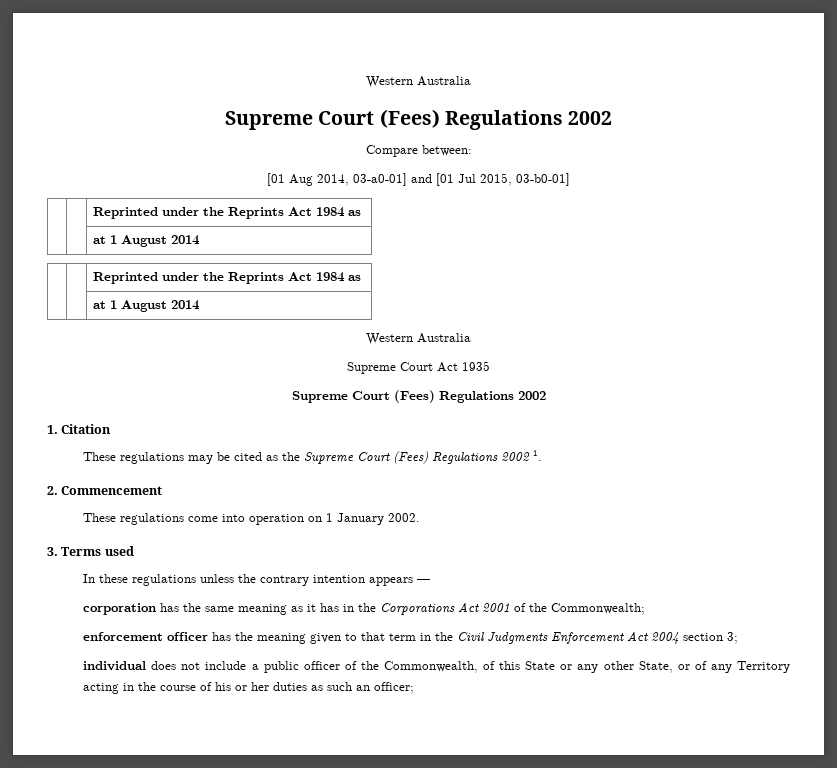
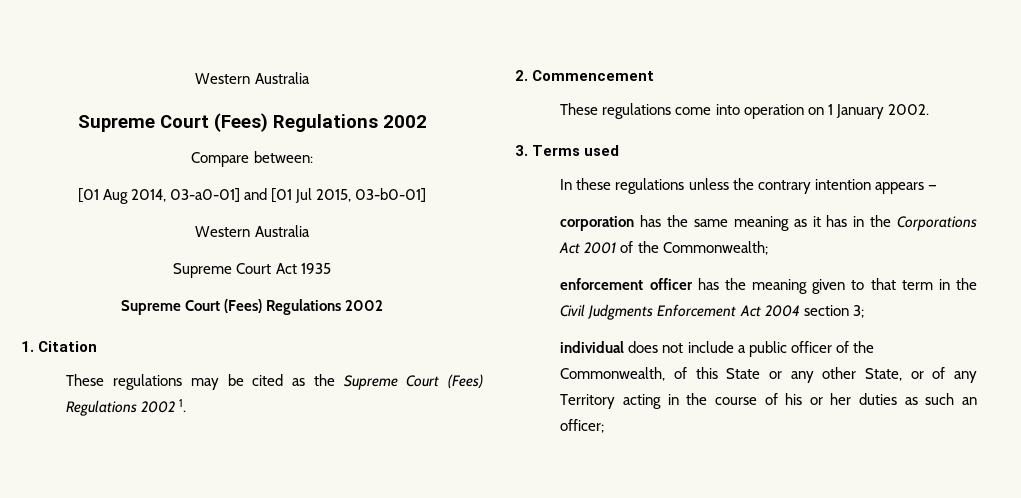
  [01 Aug 2014, 03-a0-01] and [01 Jul 2015, 03-b0-01]
- | | Reprinted under the Reprints Act 1984 as
- | | at 1 August 2014
- | | Reprinted under the Reprints Act 1984 as
- | | at 1 August 2014

